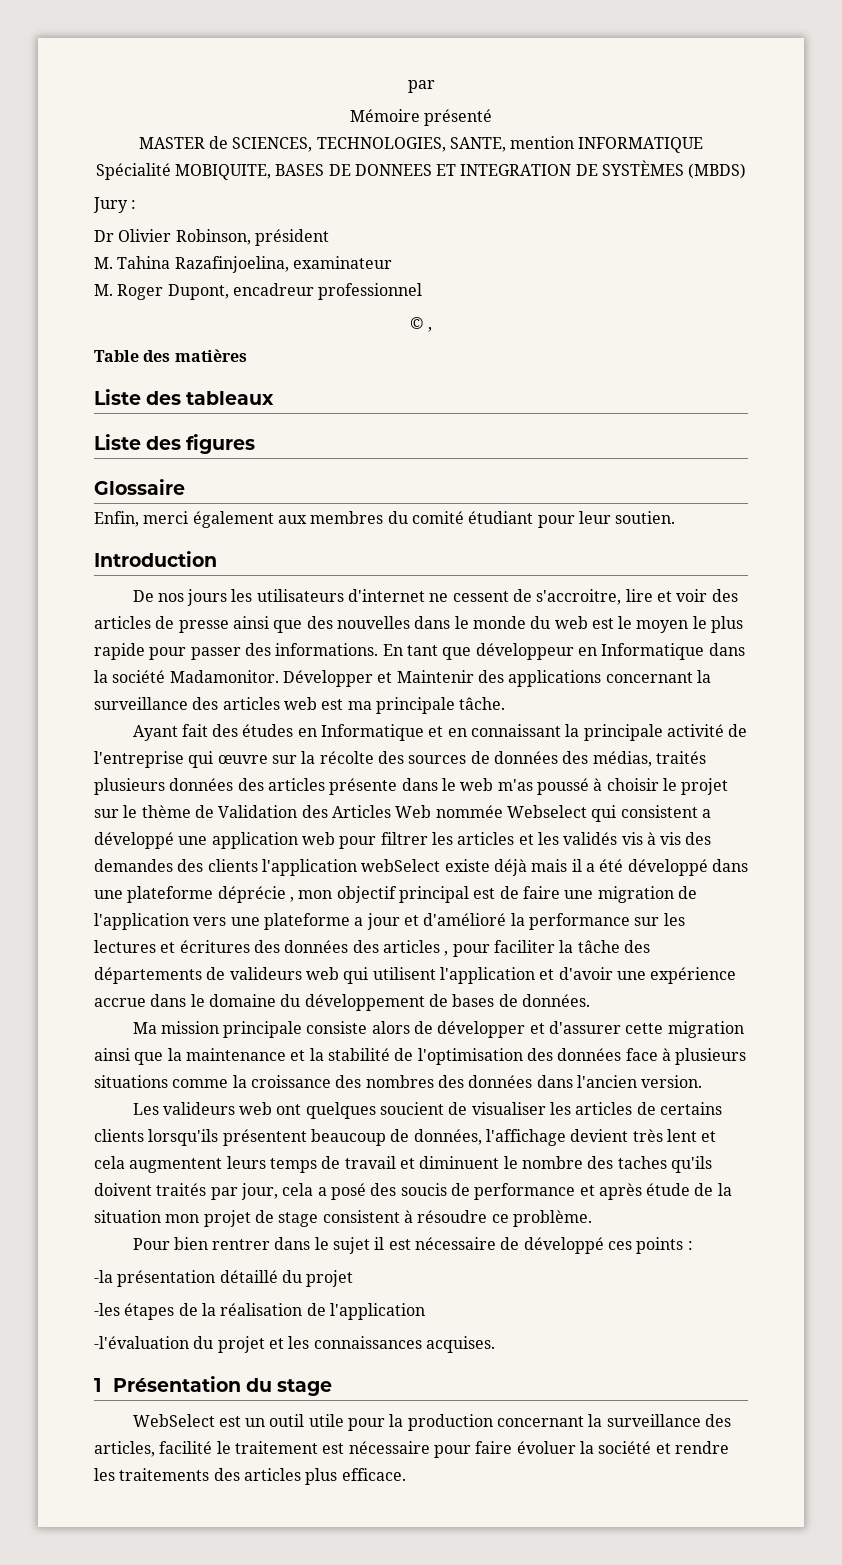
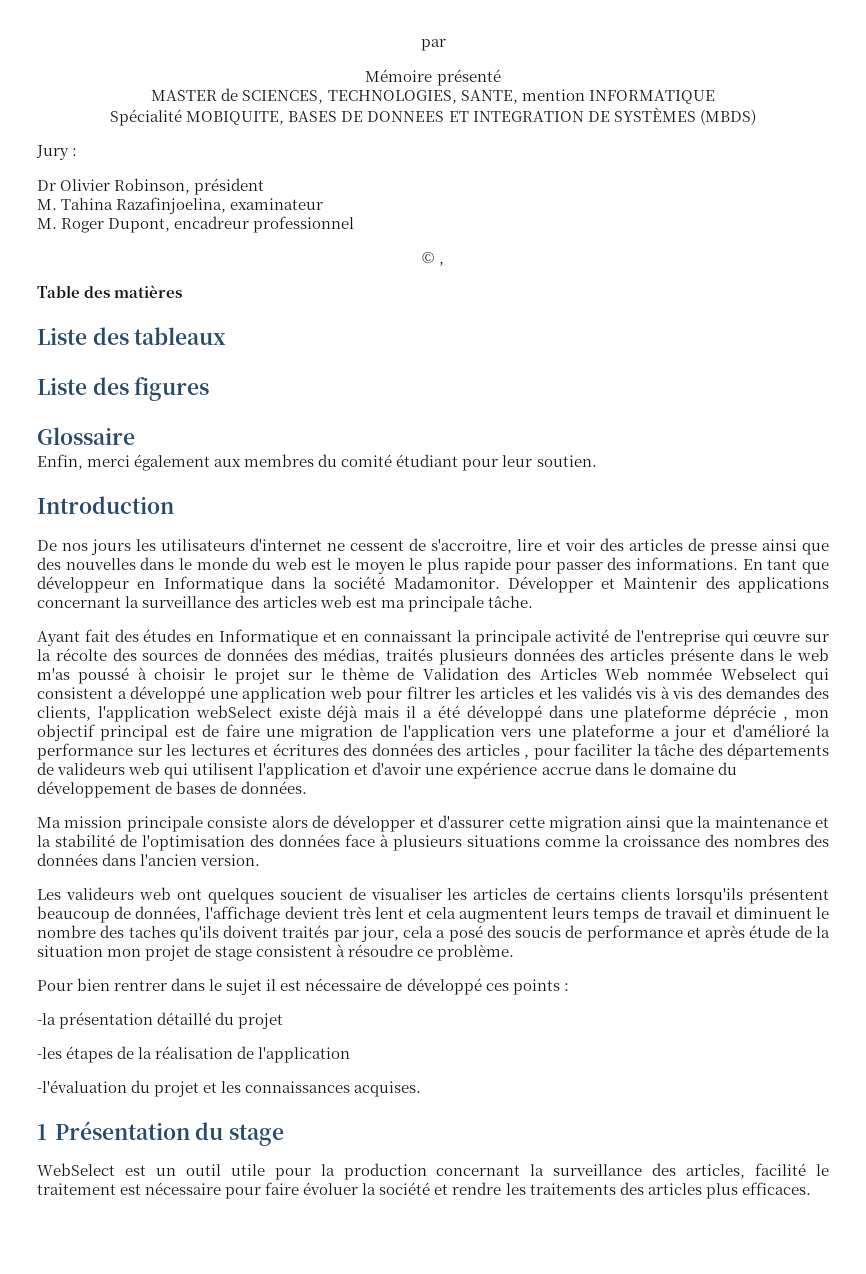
- Ayant fait des études en Informatique et en connaissant la principale activité de l'entreprise qui œuvre sur la récolte des sources de données des médias, traités plusieurs données des articles présente dans le web m'as poussé à choisir le projet sur le thème de Validation des Articles Web nommée Webselect qui consistent a développé une application web pour filtrer les articles et les validés vis à vis des demandes des clients l'application webSelect existe déjà mais il a été développé dans une plateforme déprécie , mon objectif principal est de faire une migration de l'application vers une plateforme a jour et d'amélioré la performance sur les lectures et écritures des données des articles , pour faciliter la tâche des départements de valideurs web qui utilisent l'application et d'avoir une expérience accrue dans le domaine du développement de bases de données.
+ Ayant fait des études en Informatique et en connaissant la principale activité de l'entreprise qui œuvre sur la récolte des sources de données des médias, traités plusieurs données des articles présente dans le web m'as poussé à choisir le projet sur le thème de Validation des Articles Web nommée Webselect qui consistent a développé une application web pour filtrer les articles et les validés vis à vis des demandes des clients, l'application webSelect existe déjà mais il a été développé dans une plateforme déprécie , mon objectif principal est de faire une migration de l'application vers une plateforme a jour et d'amélioré la performance sur les lectures et écritures des données des articles , pour faciliter la tâche des départements de valideurs web qui utilisent l'application et d'avoir une expérience accrue dans le domaine du développement de bases de données.
- WebSelect est un outil utile pour la production concernant la surveillance des articles, facilité le traitement est nécessaire pour faire évoluer la société et rendre les traitements des articles plus efficace.
+ WebSelect est un outil utile pour la production concernant la surveillance des articles, facilité le traitement est nécessaire pour faire évoluer la société et rendre les traitements des articles plus efficaces.

